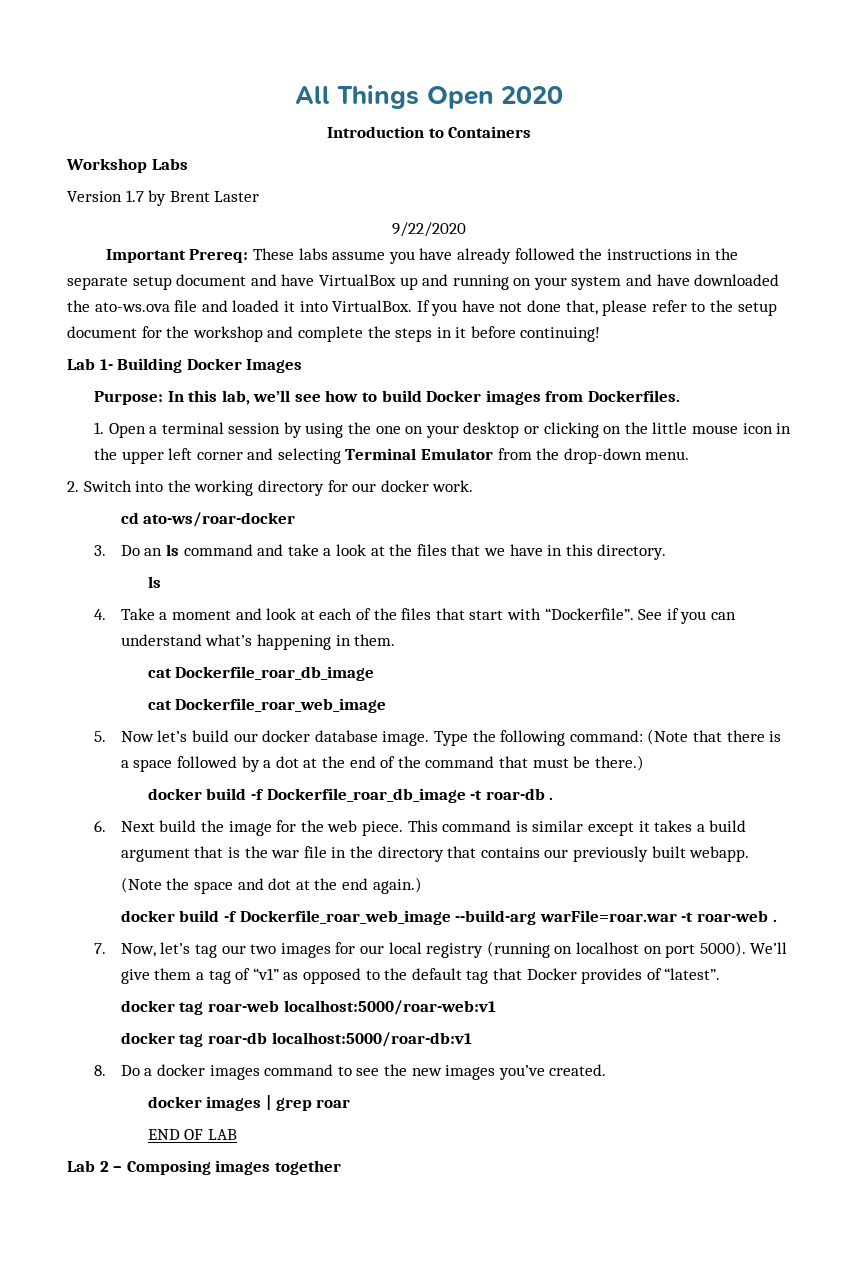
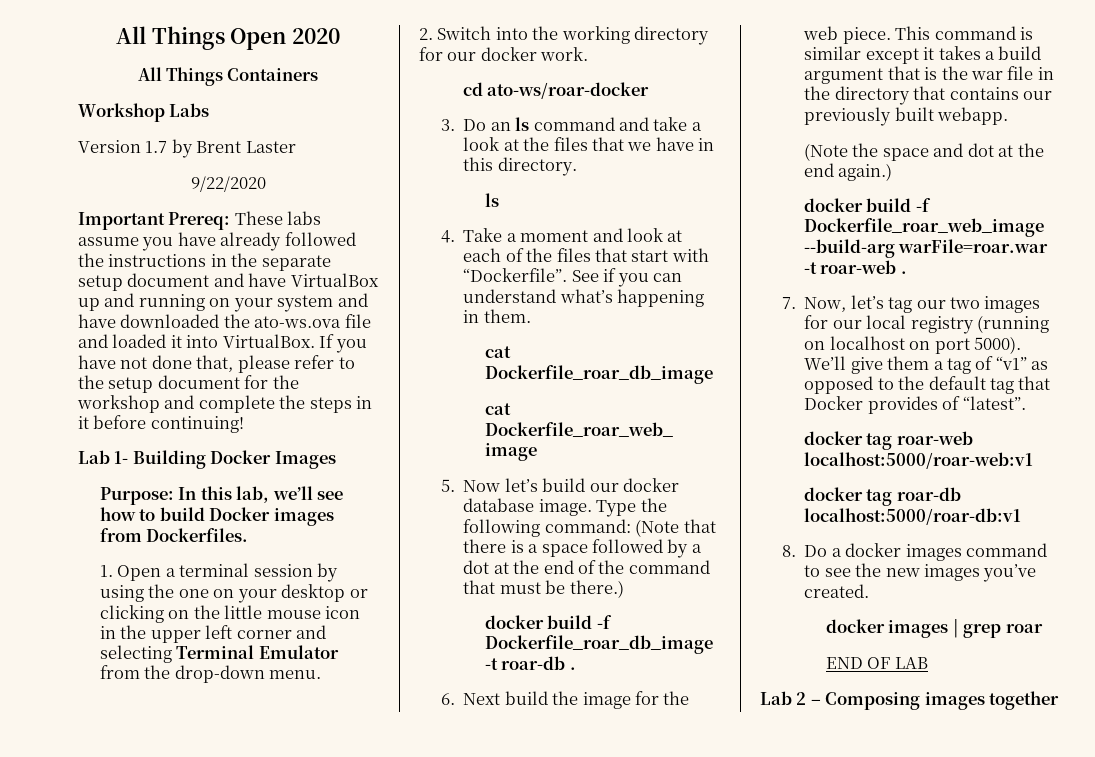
- Introduction to Containers
+ All Things Containers

